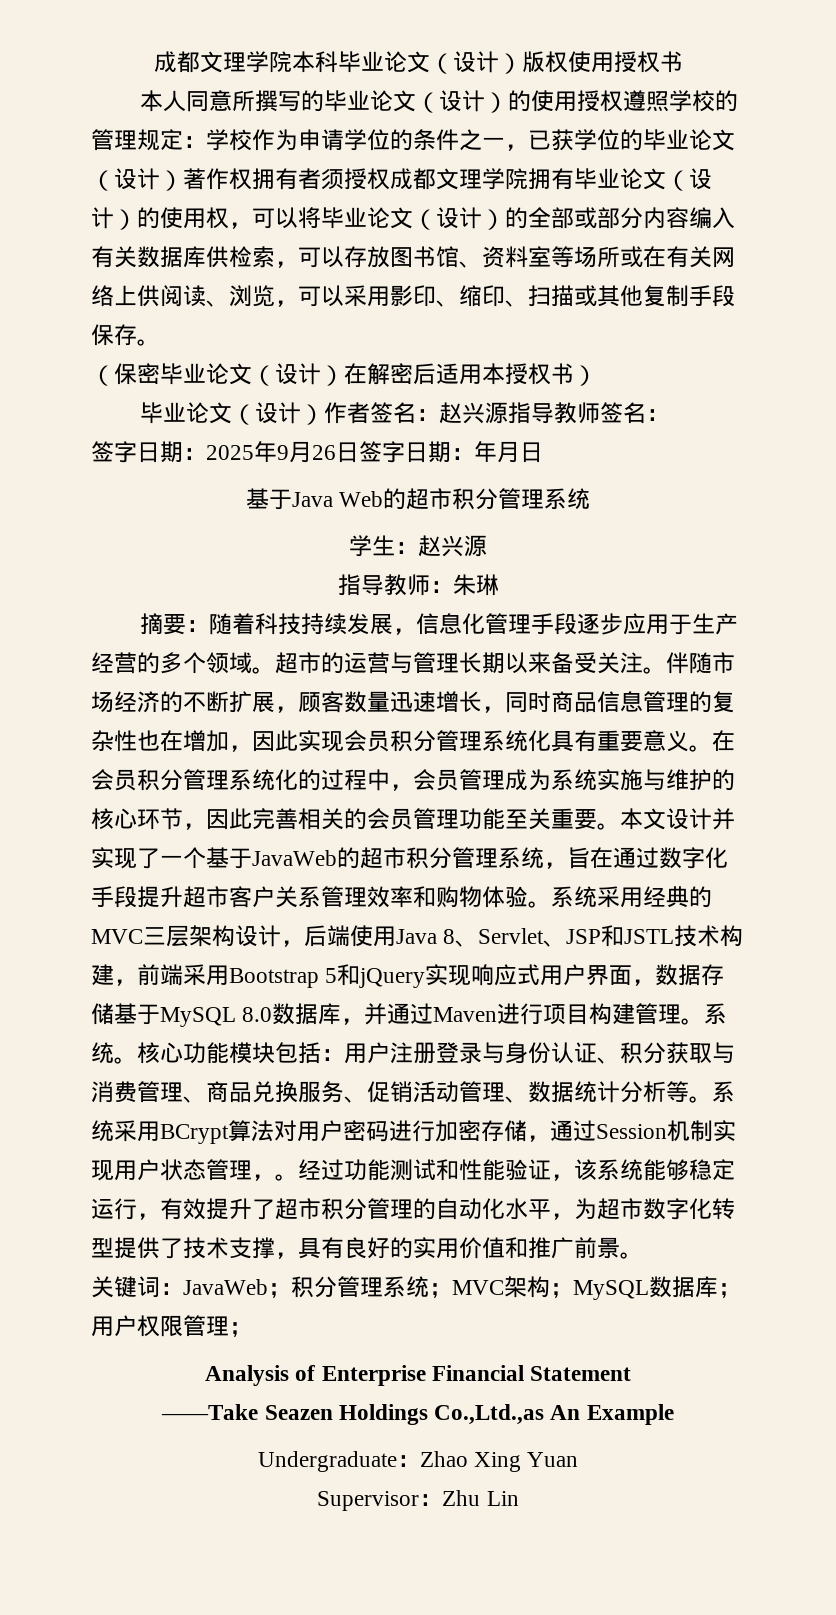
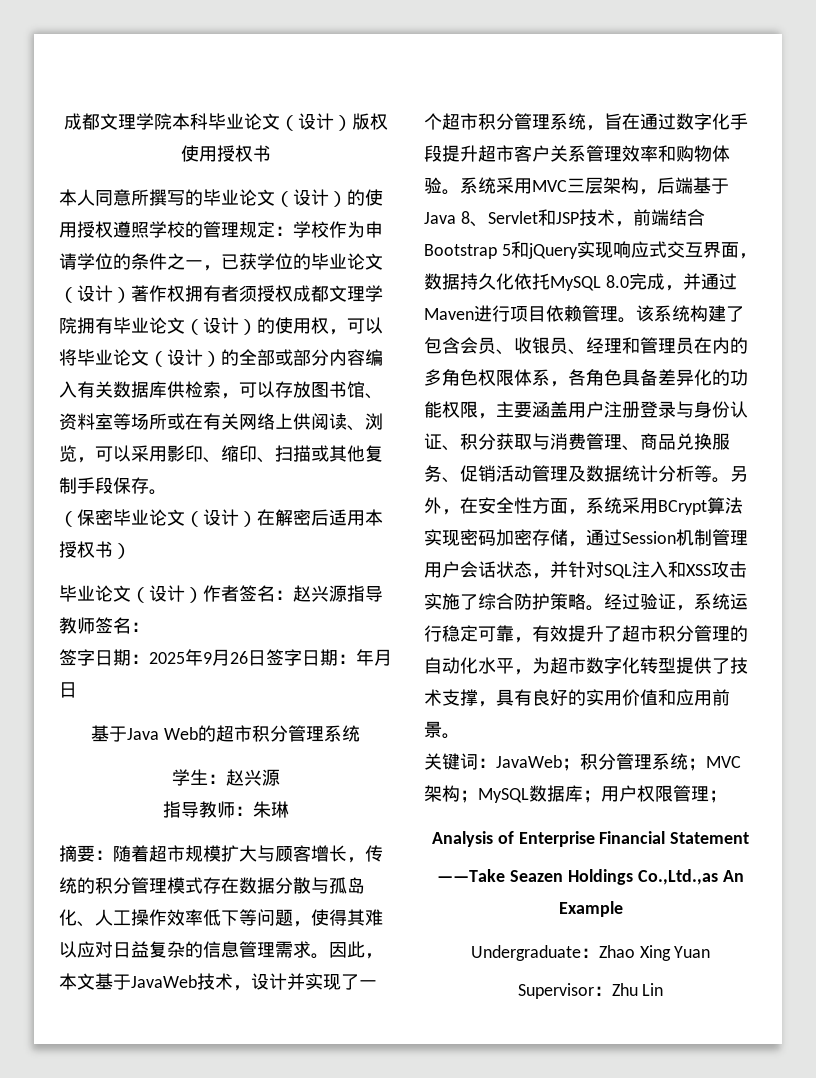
- 摘要：随着科技持续发展，信息化管理手段逐步应用于生产经营的多个领域。超市的运营与管理长期以来备受关注。伴随市场经济的不断扩展，顾客数量迅速增长，同时商品信息管理的复杂性也在增加，因此实现会员积分管理系统化具有重要意义。在会员积分管理系统化的过程中，会员管理成为系统实施与维护的核心环节，因此完善相关的会员管理功能至关重要。本文设计并实现了一个基于JavaWeb的超市积分管理系统，旨在通过数字化手段提升超市客户关系管理效率和购物体验。
+ 摘要：随着超市规模扩大与顾客增长，传统的积分管理模式存在数据分散与孤岛化、人工操作效率低下等问题，使得其难以应对日益复杂的信息管理需求。因此，本文基于JavaWeb技术，设计并实现了一个超市积分管理系统，旨在通过数字化手段提升超市客户关系管理效率和购物体验。
- 系统采用经典的MVC三层架构设计，后端使用Java 8、Servlet、JSP和JSTL技术构建，前端采用Bootstrap 5和jQuery实现响应式用户界面，数据存储基于MySQL 8.0数据库，并通过Maven进行项目构建管理。系统。核心功能模块包括：用户注册登录与身份认证、积分获取与消费管理、商品兑换服务、促销活动管理、数据统计分析等。
+ 系统采用MVC三层架构，后端基于Java 8、Servlet和JSP技术，前端结合Bootstrap 5和jQuery实现响应式交互界面，数据持久化依托MySQL 8.0完成，并通过Maven进行项目依赖管理。该系统构建了包含会员、收银员、经理和管理员在内的多角色权限体系，各角色具备差异化的功能权限，主要涵盖用户注册登录与身份认证、积分获取与消费管理、商品兑换服务、促销活动管理及数据统计分析等。
- 系统采用BCrypt算法对用户密码进行加密存储，通过Session机制实现用户状态管理，。经过功能测试和性能验证，该系统能够稳定运行，有效提升了超市积分管理的自动化水平，为超市数字化转型提供了技术支撑，具有良好的实用价值和推广前景。
+ 另外，在安全性方面，系统采用BCrypt算法实现密码加密存储，通过Session机制管理用户会话状态，并针对SQL注入和XSS攻击实施了综合防护策略。经过验证，系统运行稳定可靠，有效提升了超市积分管理的自动化水平，为超市数字化转型提供了技术支撑，具有良好的实用价值和应用前景。

